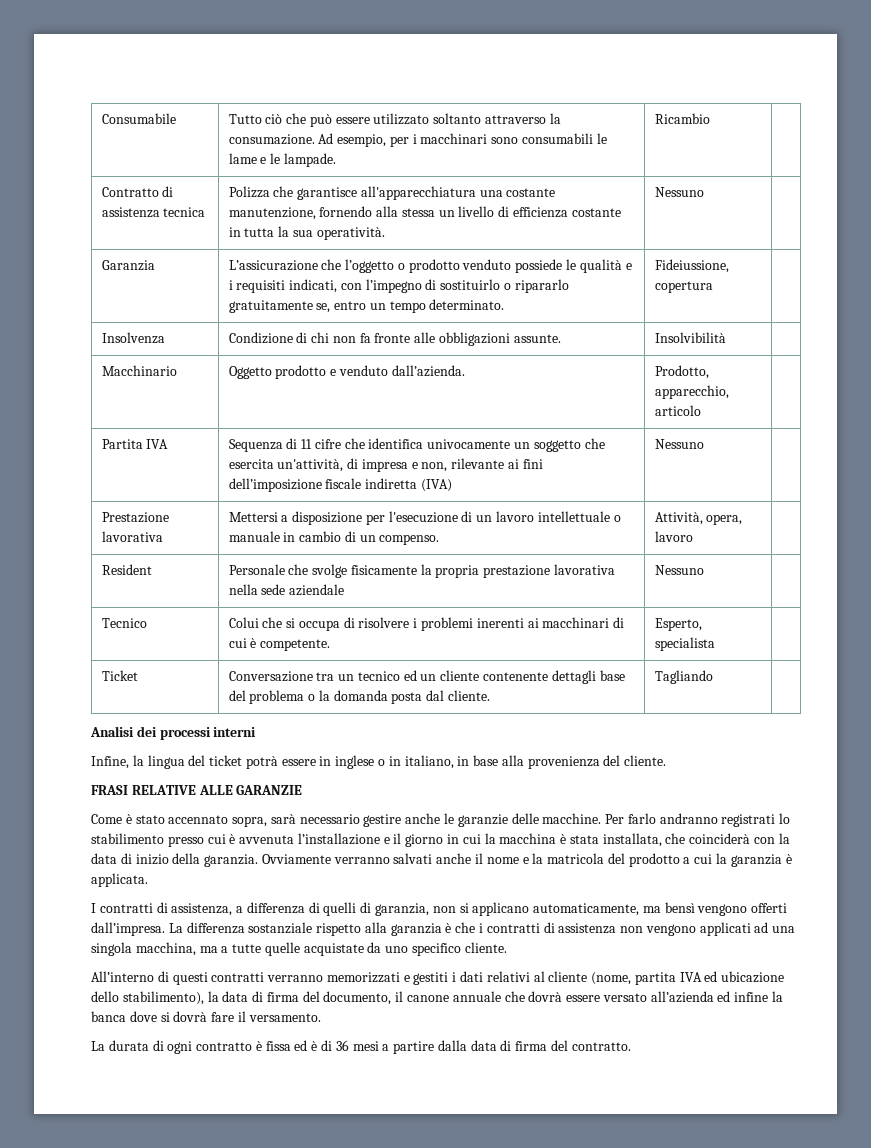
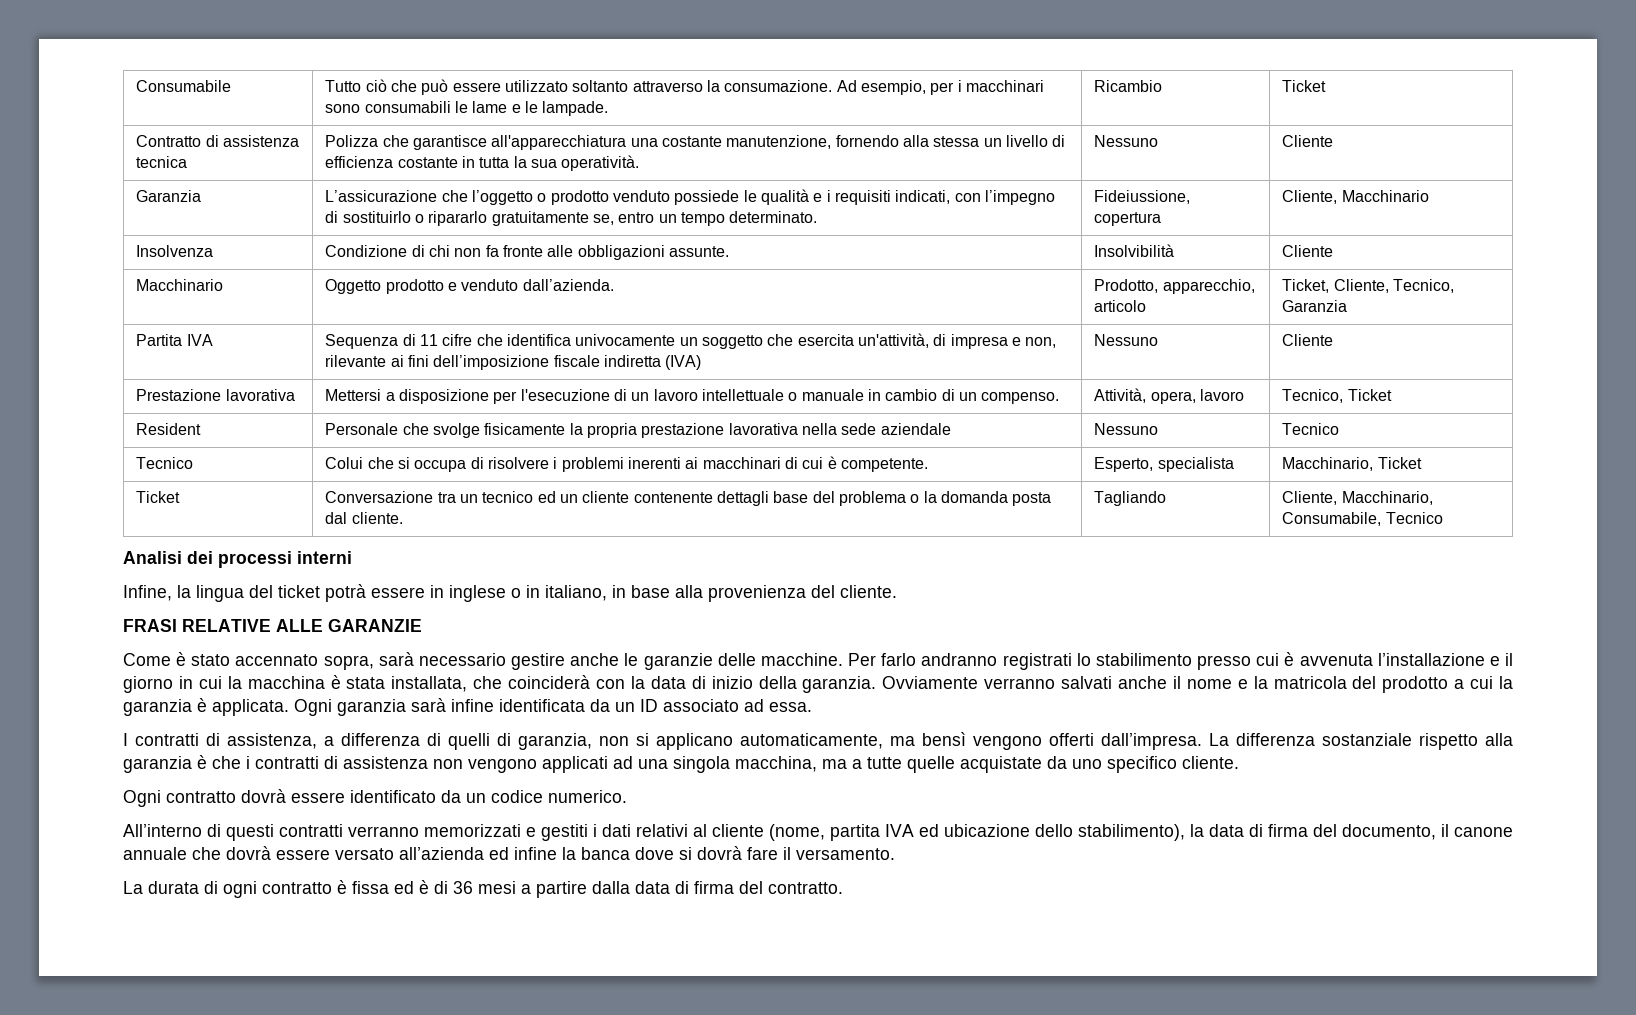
- Consumabile | Tutto ciò che può essere utilizzato soltanto attraverso la consumazione. Ad esempio, per i macchinari sono consumabili le lame e le lampade. | Ricambio |
+ Consumabile | Tutto ciò che può essere utilizzato soltanto attraverso la consumazione. Ad esempio, per i macchinari sono consumabili le lame e le lampade. | Ricambio | Ticket
- Contratto di assistenza tecnica | Polizza che garantisce all'apparecchiatura una costante manutenzione, fornendo alla stessa un livello di efficienza costante in tutta la sua operatività. | Nessuno |
+ Contratto di assistenza tecnica | Polizza che garantisce all'apparecchiatura una costante manutenzione, fornendo alla stessa un livello di efficienza costante in tutta la sua operatività. | Nessuno | Cliente
- Garanzia | L’assicurazione che l’oggetto o prodotto venduto possiede le qualità e i requisiti indicati, con l’impegno di sostituirlo o ripararlo gratuitamente se, entro un tempo determinato. | Fideiussione, copertura |
+ Garanzia | L’assicurazione che l’oggetto o prodotto venduto possiede le qualità e i requisiti indicati, con l’impegno di sostituirlo o ripararlo gratuitamente se, entro un tempo determinato. | Fideiussione, copertura | Cliente, Macchinario
- Insolvenza | Condizione di chi non fa fronte alle obbligazioni assunte. | Insolvibilità |
+ Insolvenza | Condizione di chi non fa fronte alle obbligazioni assunte. | Insolvibilità | Cliente
- Macchinario | Oggetto prodotto e venduto dall’azienda. | Prodotto, apparecchio, articolo |
+ Macchinario | Oggetto prodotto e venduto dall’azienda. | Prodotto, apparecchio, articolo | Ticket, Cliente, Tecnico, Garanzia
- Partita IVA | Sequenza di 11 cifre che identifica univocamente un soggetto che esercita un'attività, di impresa e non, rilevante ai fini dell’imposizione fiscale indiretta (IVA) | Nessuno |
+ Partita IVA | Sequenza di 11 cifre che identifica univocamente un soggetto che esercita un'attività, di impresa e non, rilevante ai fini dell’imposizione fiscale indiretta (IVA) | Nessuno | Cliente
- Prestazione lavorativa | Mettersi a disposizione per l'esecuzione di un lavoro intellettuale o manuale in cambio di un compenso. | Attività, opera, lavoro |
+ Prestazione lavorativa | Mettersi a disposizione per l'esecuzione di un lavoro intellettuale o manuale in cambio di un compenso. | Attività, opera, lavoro | Tecnico, Ticket
- Resident | Personale che svolge fisicamente la propria prestazione lavorativa nella sede aziendale | Nessuno |
+ Resident | Personale che svolge fisicamente la propria prestazione lavorativa nella sede aziendale | Nessuno | Tecnico
- Tecnico | Colui che si occupa di risolvere i problemi inerenti ai macchinari di cui è competente. | Esperto, specialista |
+ Tecnico | Colui che si occupa di risolvere i problemi inerenti ai macchinari di cui è competente. | Esperto, specialista | Macchinario, Ticket
- Ticket | Conversazione tra un tecnico ed un cliente contenente dettagli base del problema o la domanda posta dal cliente. | Tagliando |
+ Ticket | Conversazione tra un tecnico ed un cliente contenente dettagli base del problema o la domanda posta dal cliente. | Tagliando | Cliente, Macchinario, Consumabile, Tecnico
+ Ogni garanzia sarà infine identificata da un ID associato ad essa.
+ Ogni contratto dovrà essere identificato da un codice numerico.

